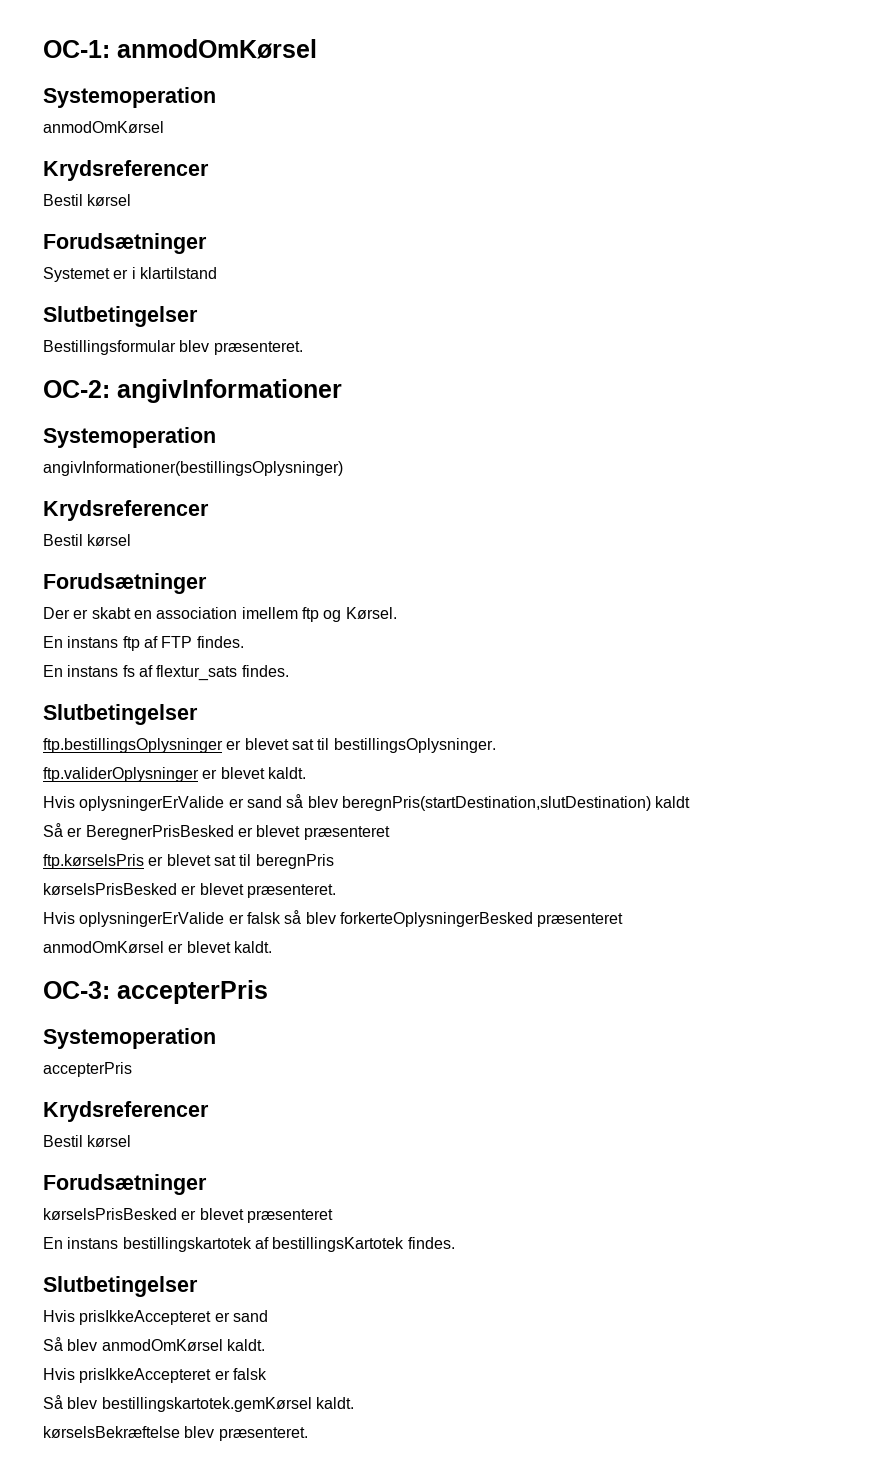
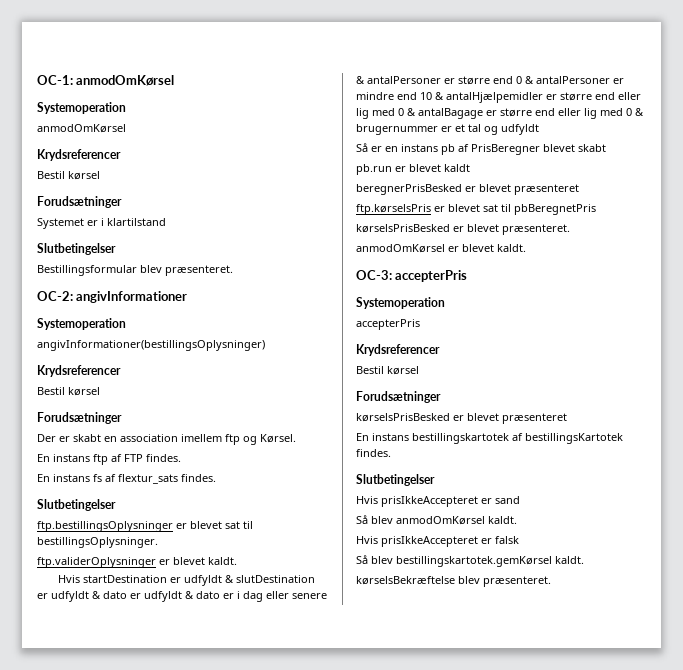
- Hvis oplysningerErValide er sand så blev beregnPris(startDestination,slutDestination) kaldt
- Så er BeregnerPrisBesked er blevet præsenteret
+ Hvis startDestination er udfyldt & slutDestination er udfyldt & dato er udfyldt & dato er i dag eller senere & antalPersoner er større end 0 & antalPersoner er mindre end 10 & antalHjælpemidler er større end eller lig med 0 & antalBagage er større end eller lig med 0 & brugernummer er et tal og udfyldt
+ Så er en instans pb af PrisBeregner blevet skabt
+ pb.run er blevet kaldt
+ beregnerPrisBesked er blevet præsenteret
- ftp.kørselsPris er blevet sat til beregnPris
+ ftp.kørselsPris er blevet sat til pbBeregnetPris
- Hvis oplysningerErValide er falsk så blev forkerteOplysningerBesked præsenteret

